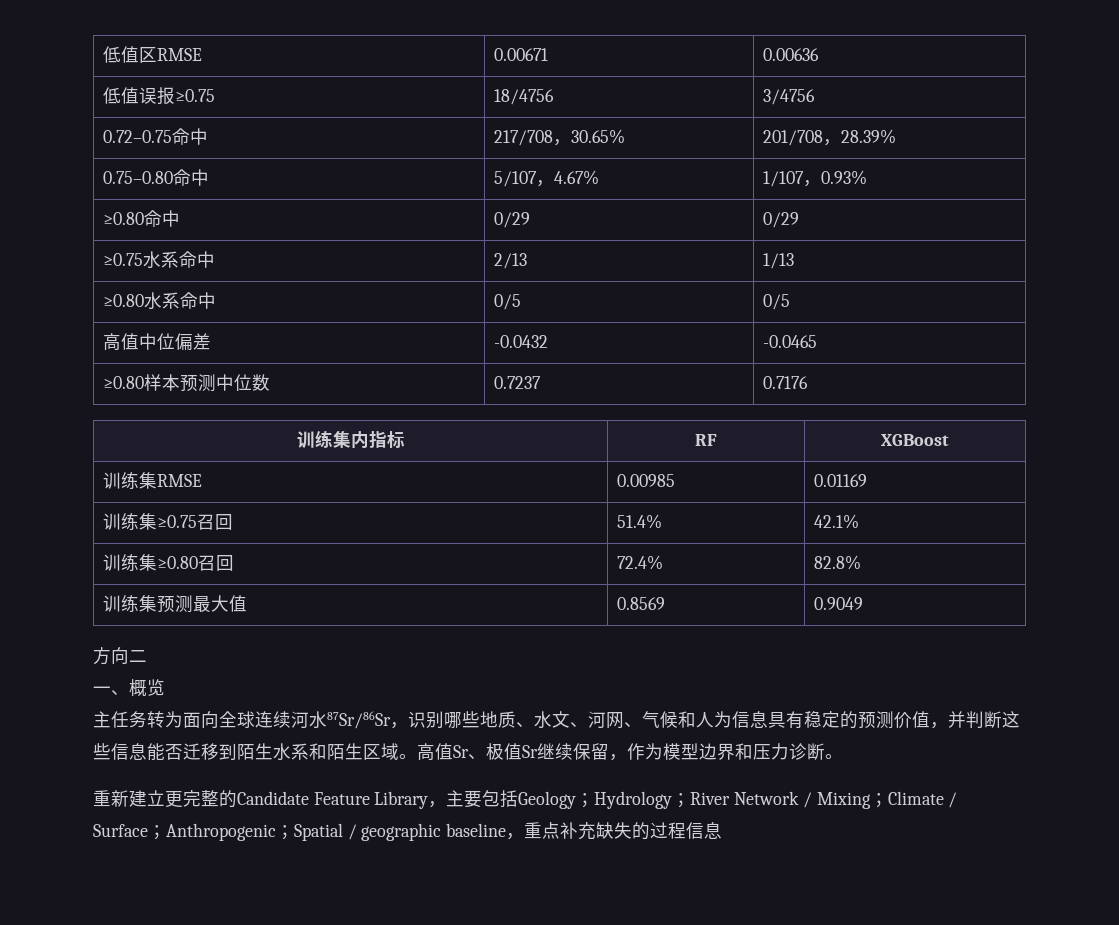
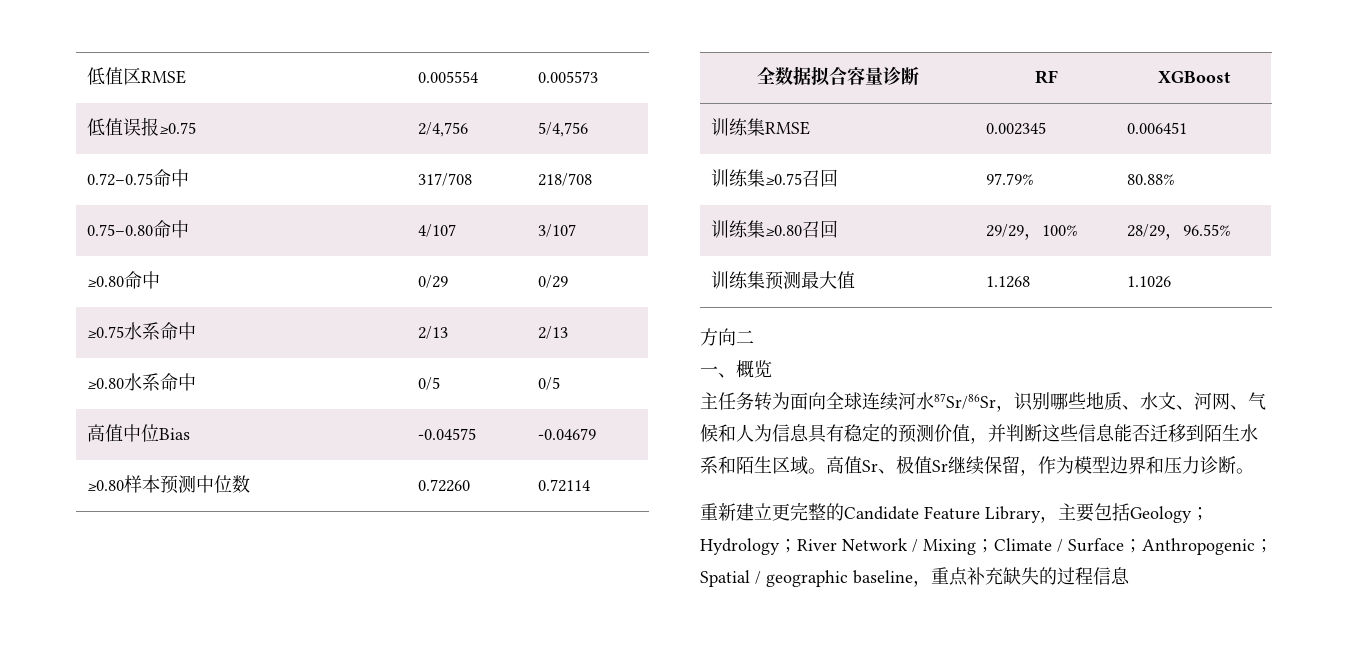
- 低值区RMSE | 0.00671 | 0.00636
+ 低值区RMSE | 0.005554 | 0.005573
- 低值误报≥0.75 | 18/4756 | 3/4756
+ 低值误报≥0.75 | 2/4,756 | 5/4,756
- 0.72–0.75命中 | 217/708，30.65% | 201/708，28.39%
- 0.75–0.80命中 | 5/107，4.67% | 1/107，0.93%
+ 0.72–0.75命中 | 317/708 | 218/708
+ 0.75–0.80命中 | 4/107 | 3/107
- ≥0.75水系命中 | 2/13 | 1/13
+ ≥0.75水系命中 | 2/13 | 2/13
- 高值中位偏差 | -0.0432 | -0.0465
+ 高值中位Bias | -0.04575 | -0.04679
- ≥0.80样本预测中位数 | 0.7237 | 0.7176
- 训练集内指标 | RF | XGBoost
+ ≥0.80样本预测中位数 | 0.72260 | 0.72114
+ 全数据拟合容量诊断 | RF | XGBoost
- 训练集RMSE | 0.00985 | 0.01169
+ 训练集RMSE | 0.002345 | 0.006451
- 训练集≥0.75召回 | 51.4% | 42.1%
+ 训练集≥0.75召回 | 97.79% | 80.88%
- 训练集≥0.80召回 | 72.4% | 82.8%
+ 训练集≥0.80召回 | 29/29，100% | 28/29，96.55%
- 训练集预测最大值 | 0.8569 | 0.9049
+ 训练集预测最大值 | 1.1268 | 1.1026

